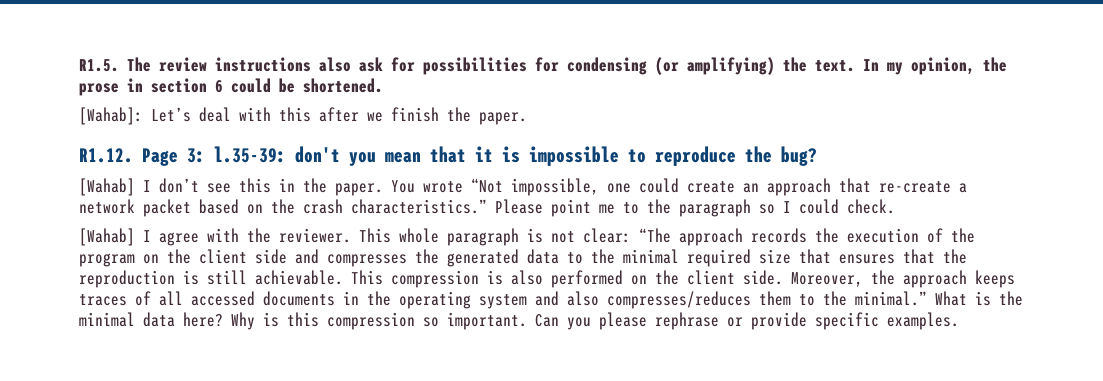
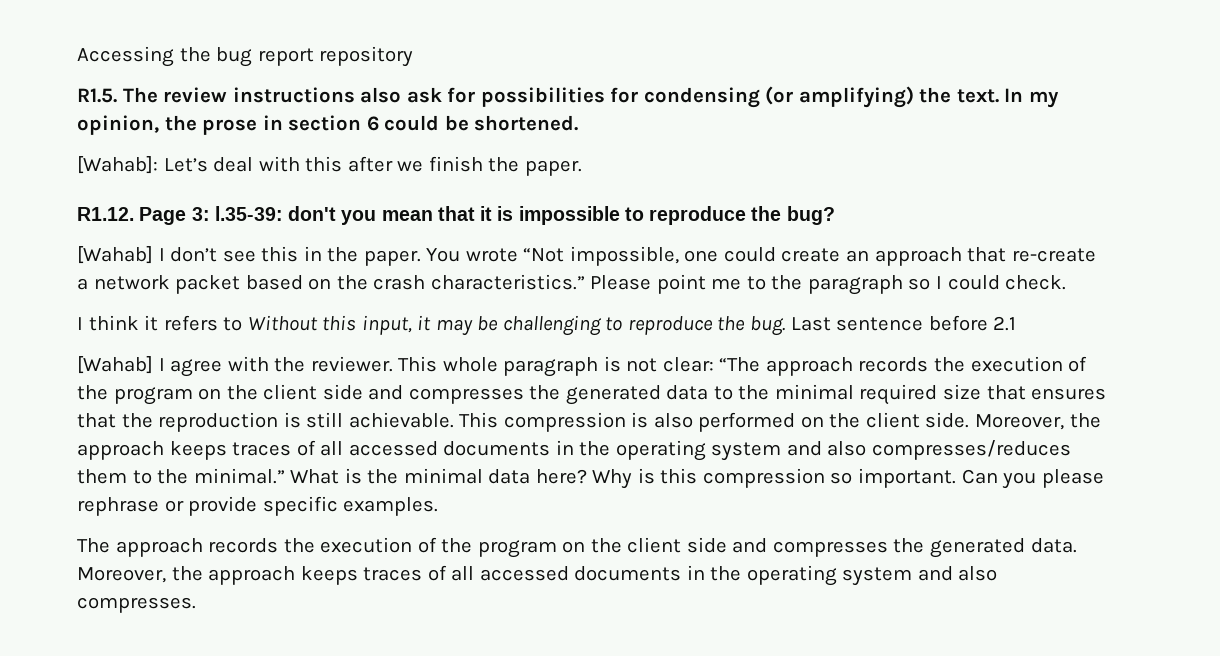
+ Accessing the bug report repository
+ I think it refers to Without this input, it may be challenging to reproduce the bug. Last sentence before 2.1
+ The approach records the execution of the program on the client side and compresses the generated data. Moreover, the approach keeps traces of all accessed documents in the operating system and also compresses.

